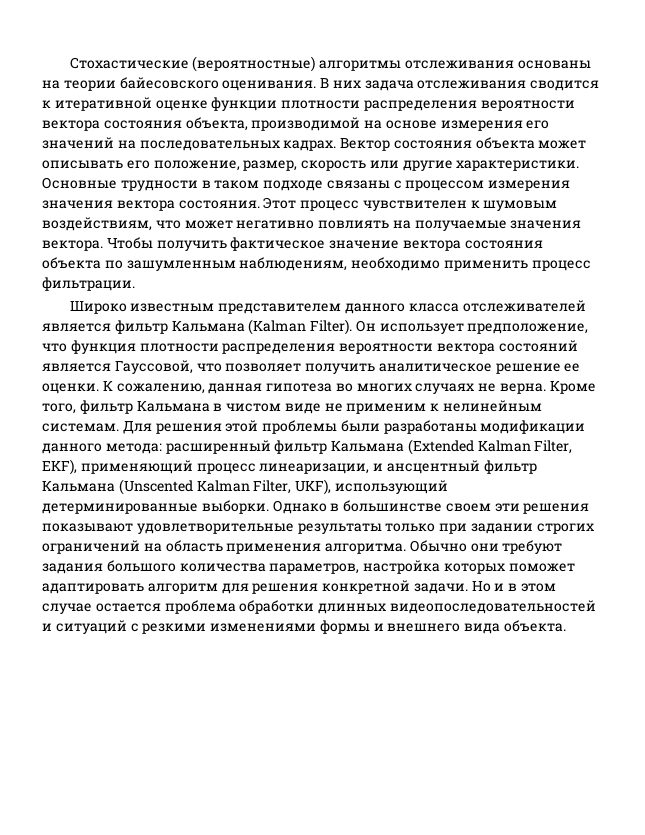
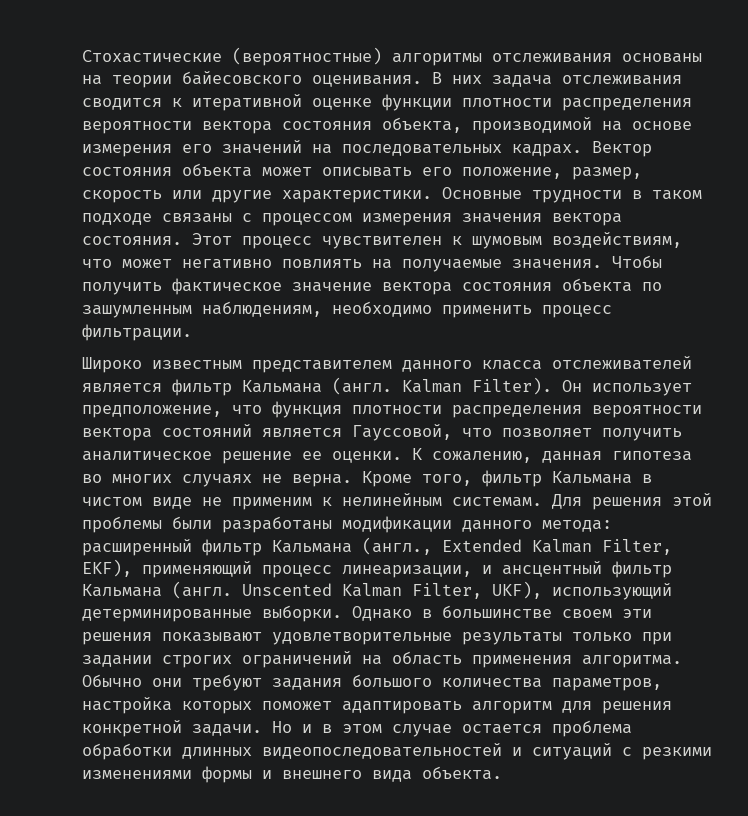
- Этот процесс чувствителен к шумовым воздействиям, что может негативно повлиять на получаемые значения вектора.
+ Этот процесс чувствителен к шумовым воздействиям, что может негативно повлиять на получаемые значения.
- Широко известным представителем данного класса отслеживателей является фильтр Кальмана (Kalman Filter).
+ Широко известным представителем данного класса отслеживателей является фильтр Кальмана (англ. Kalman Filter).
- Для решения этой проблемы были разработаны модификации данного метода: расширенный фильтр Кальмана (Extended Kalman Filter, EKF), применяющий процесс линеаризации, и ансцентный фильтр Кальмана (Unscented Kalman Filter, UKF), использующий детерминированные выборки.
+ Для решения этой проблемы были разработаны модификации данного метода: расширенный фильтр Кальмана (англ., Extended Kalman Filter, EKF), применяющий процесс линеаризации, и ансцентный фильтр Кальмана (англ. Unscented Kalman Filter, UKF), использующий детерминированные выборки.

